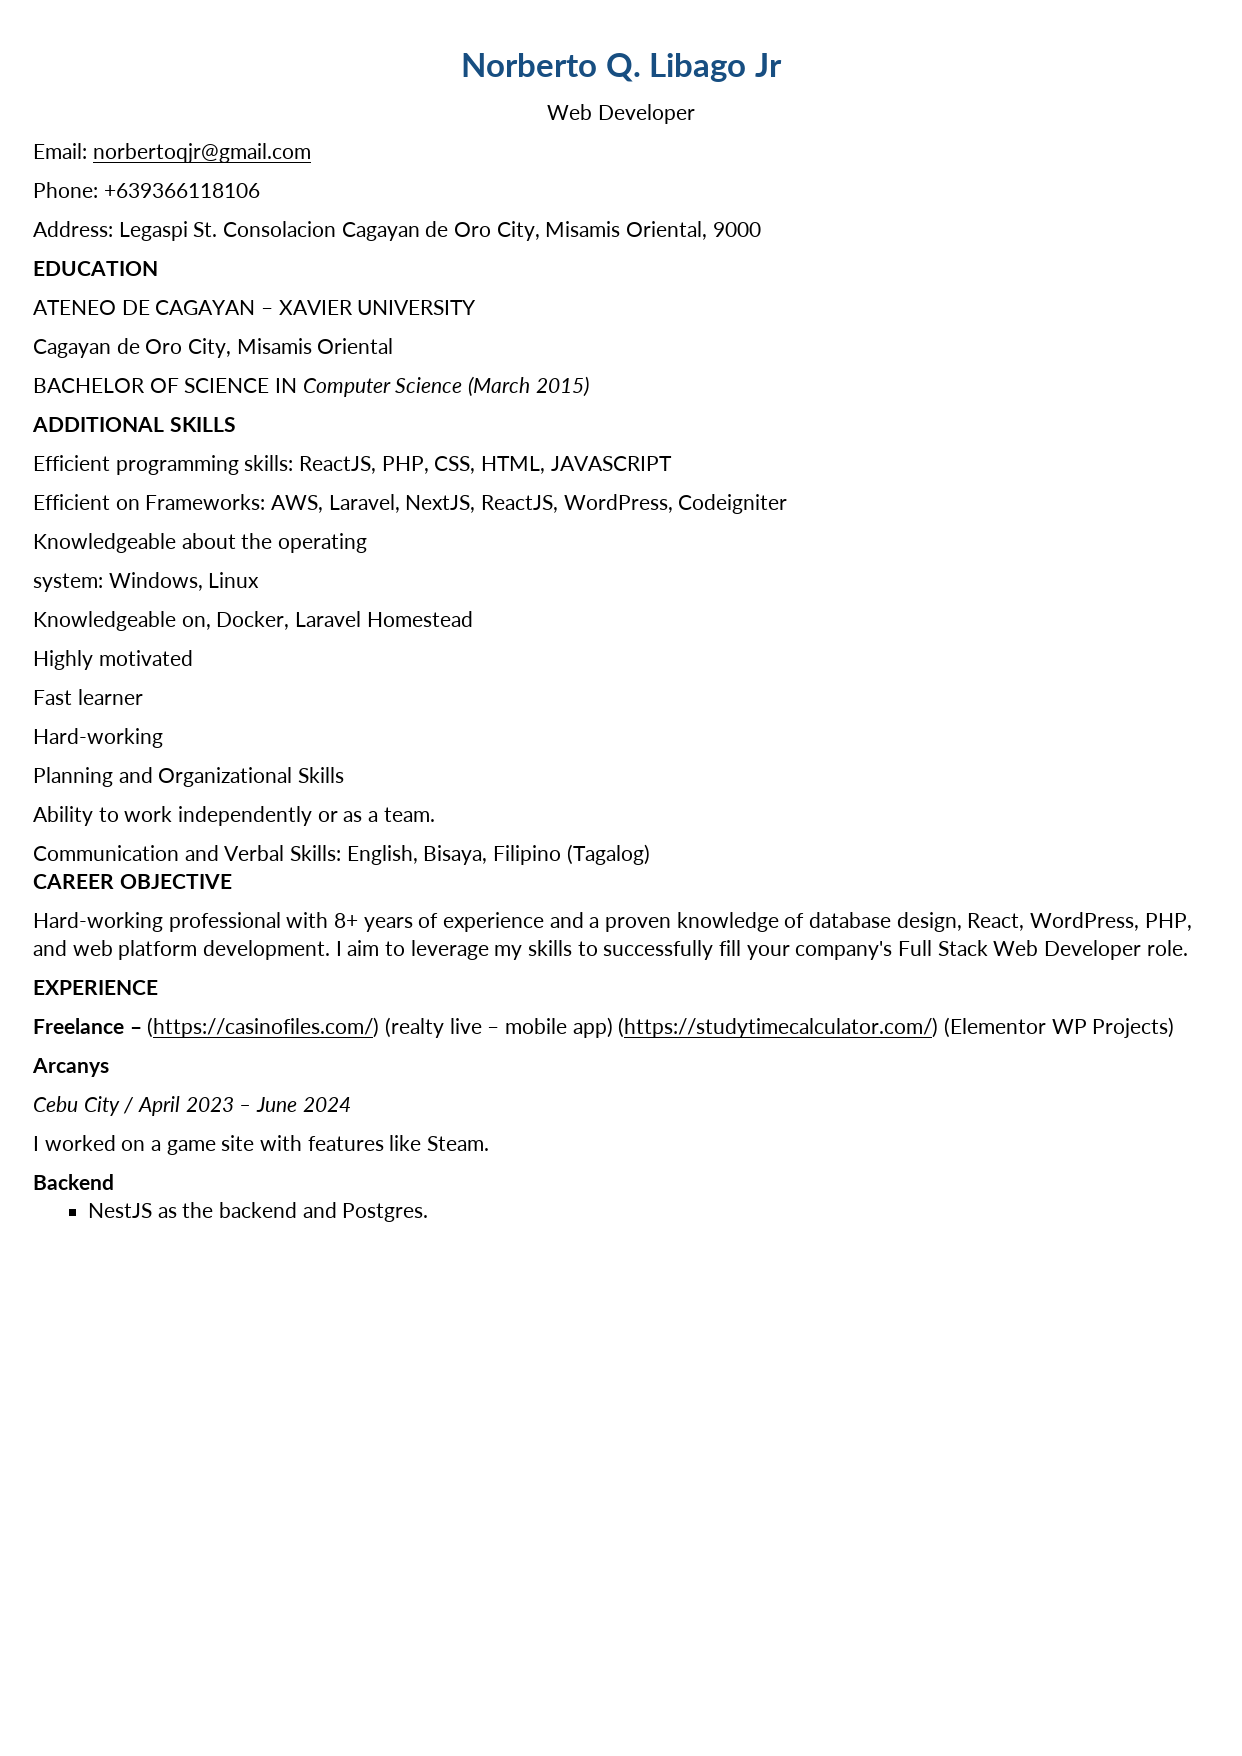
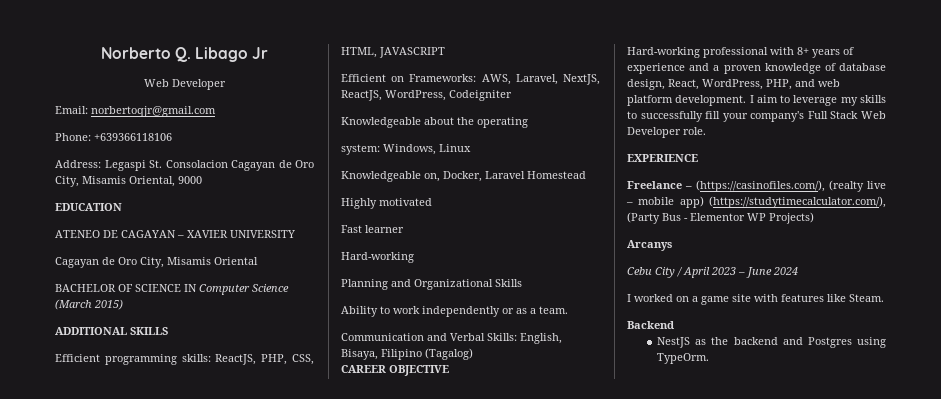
- Freelance – (https://casinofiles.com/) (realty live – mobile app) (https://studytimecalculator.com/) (Elementor WP Projects)
+ Freelance – (https://casinofiles.com/), (realty live – mobile app) (https://studytimecalculator.com/), (Party Bus - Elementor WP Projects)
- NestJS as the backend and Postgres.
+ NestJS as the backend and Postgres using TypeOrm.

